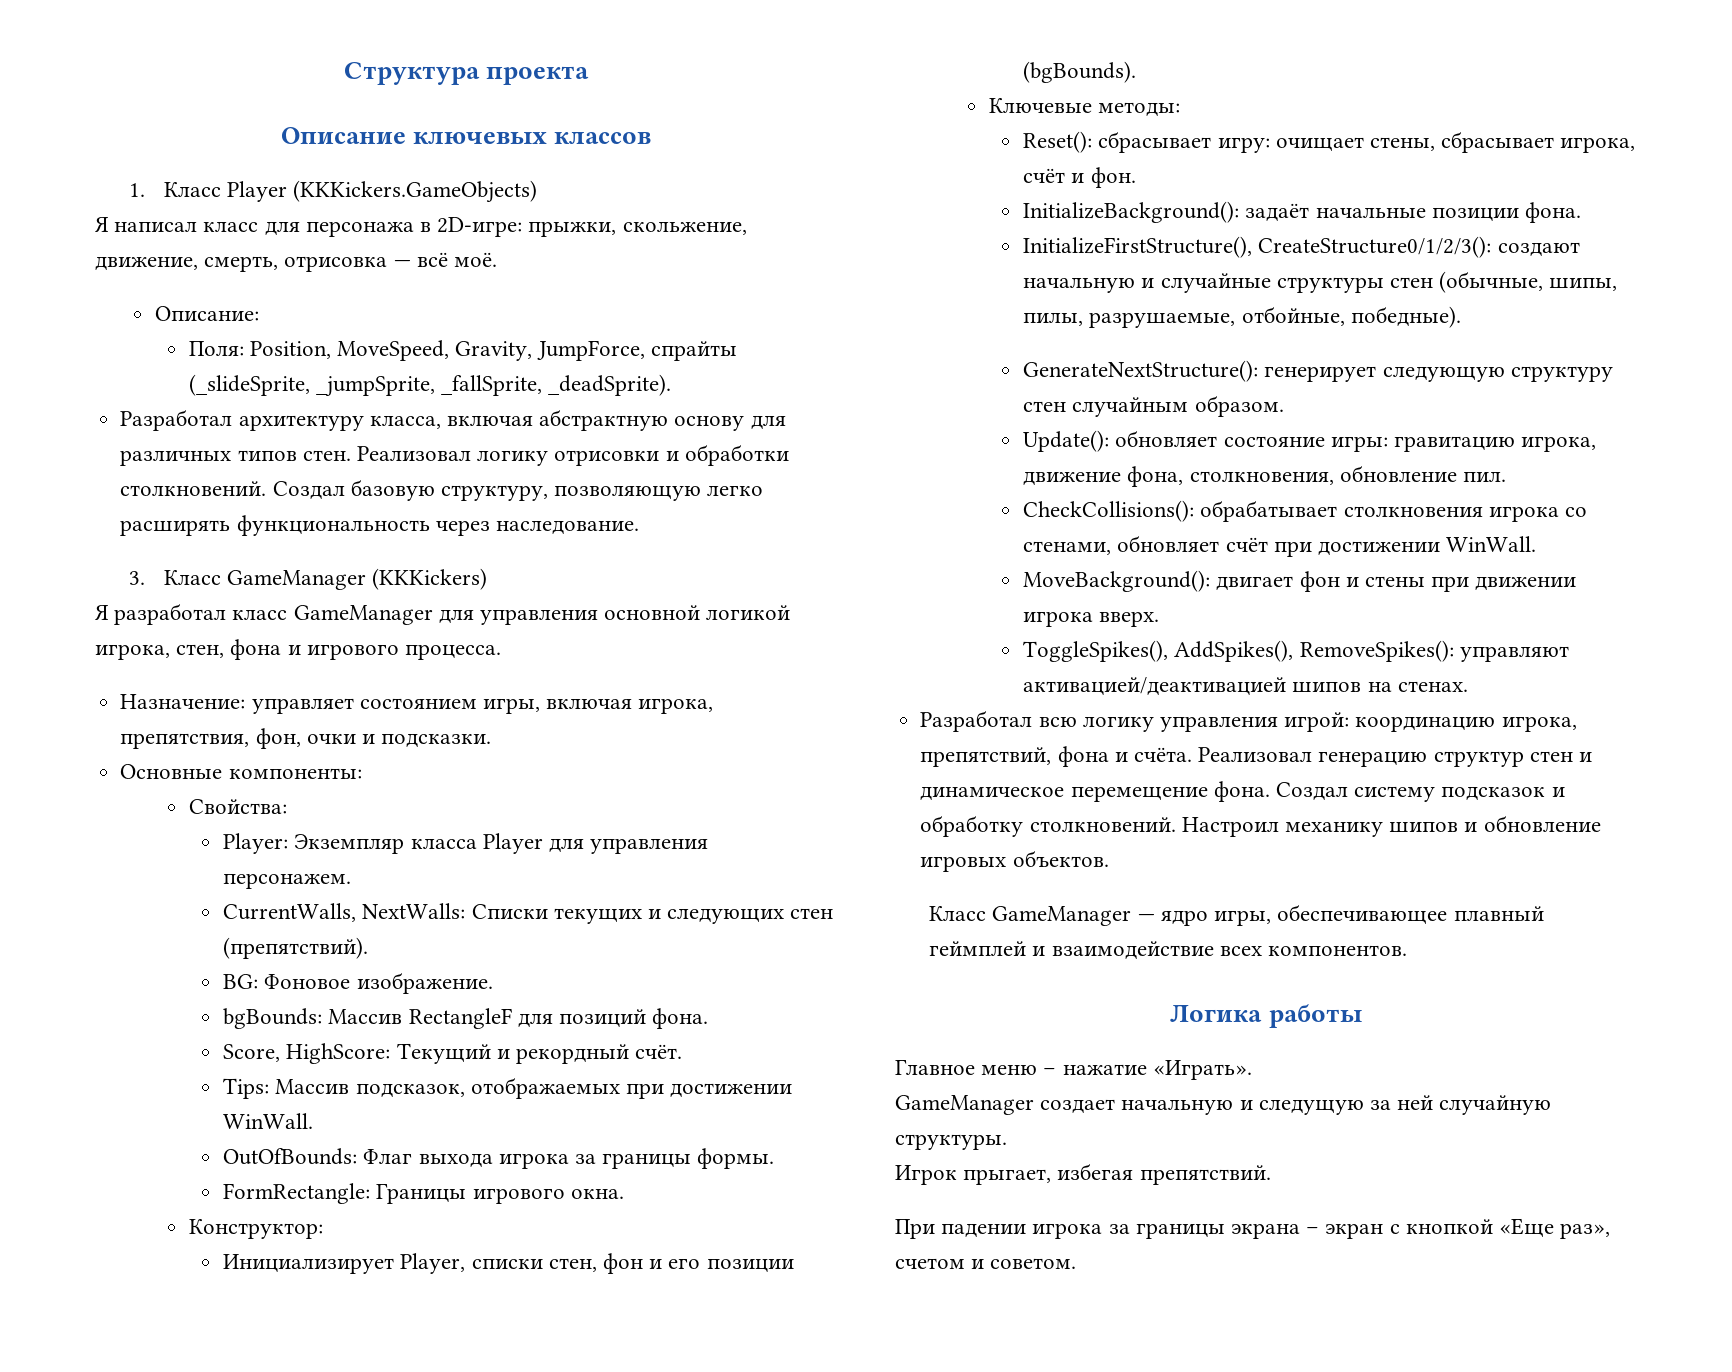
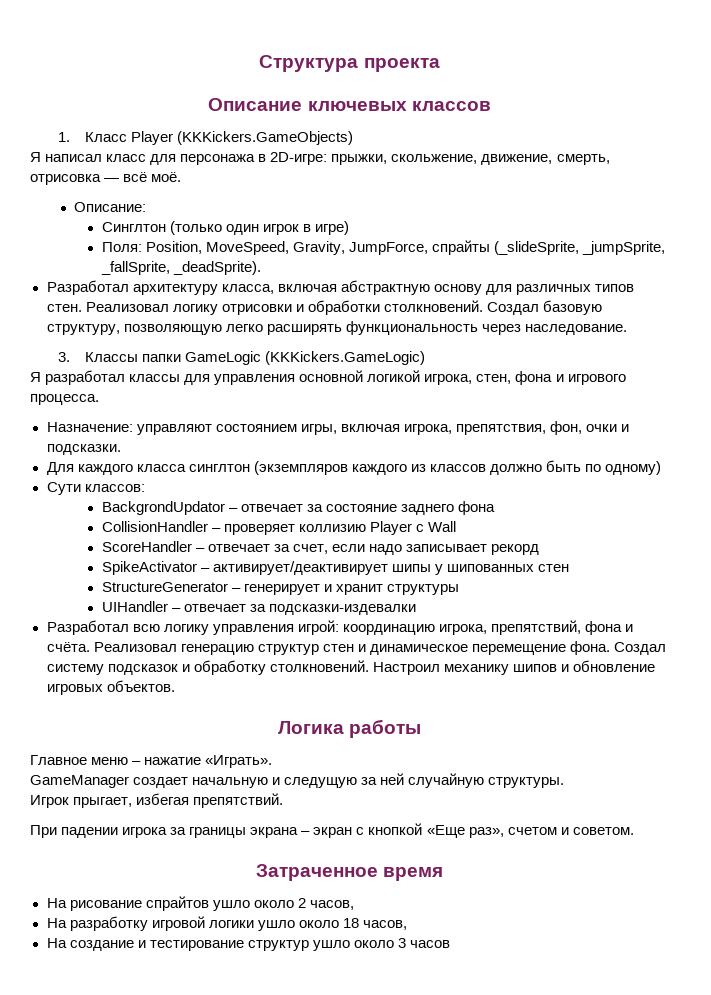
+ Синглтон (только один игрок в игре)
- 3. Класс GameManager (KKKickers)
+ 3. Классы папки GameLogic (KKKickers.GameLogic)
- Я разработал класс GameManager для управления основной логикой игрока, стен, фона и игрового процесса.
+ Я разработал классы для управления основной логикой игрока, стен, фона и игрового процесса.
- Назначение: управляет состоянием игры, включая игрока, препятствия, фон, очки и подсказки.
+ Назначение: управляют состоянием игры, включая игрока, препятствия, фон, очки и подсказки.
- Основные компоненты:
- Свойства:
- Player: Экземпляр класса Player для управления персонажем.
- CurrentWalls, NextWalls: Списки текущих и следующих стен (препятствий).
- BG: Фоновое изображение.
- bgBounds: Массив RectangleF для позиций фона.
- Score, HighScore: Текущий и рекордный счёт.
- Tips: Массив подсказок, отображаемых при достижении WinWall.
- OutOfBounds: Флаг выхода игрока за границы формы.
- FormRectangle: Границы игрового окна.
- Конструктор:
- Инициализирует Player, списки стен, фон и его позиции (bgBounds).
- Ключевые методы:
- Reset(): сбрасывает игру: очищает стены, сбрасывает игрока, счёт и фон.
- InitializeBackground(): задаёт начальные позиции фона.
- InitializeFirstStructure(), CreateStructure0/1/2/3(): создают начальную и случайные структуры стен (обычные, шипы, пилы, разрушаемые, отбойные, победные).
- GenerateNextStructure(): генерирует следующую структуру стен случайным образом.
- Update(): обновляет состояние игры: гравитацию игрока, движение фона, столкновения, обновление пил.
- CheckCollisions(): обрабатывает столкновения игрока со стенами, обновляет счёт при достижении WinWall.
- MoveBackground(): двигает фон и стены при движении игрока вверх.
- ToggleSpikes(), AddSpikes(), RemoveSpikes(): управляют активацией/деактивацией шипов на стенах.
+ Для каждого класса синглтон (экземпляров каждого из классов должно быть по одному)
+ Сути классов:
+ BackgrondUpdator – отвечает за состояние заднего фона
+ CollisionHandler – проверяет коллизию Player с Wall
+ ScoreHandler – отвечает за счет, если надо записывает рекорд
+ SpikeActivator – активирует/деактивирует шипы у шипованных стен
+ StructureGenerator – генерирует и хранит структуры
+ UIHandler – отвечает за подсказки-издевалки
- Класс GameManager — ядро игры, обеспечивающее плавный геймплей и взаимодействие всех компонентов.
+ Затраченное время
+ На рисование спрайтов ушло около 2 часов,
+ На разработку игровой логики ушло около 18 часов,
+ На создание и тестирование структур ушло около 3 часов

